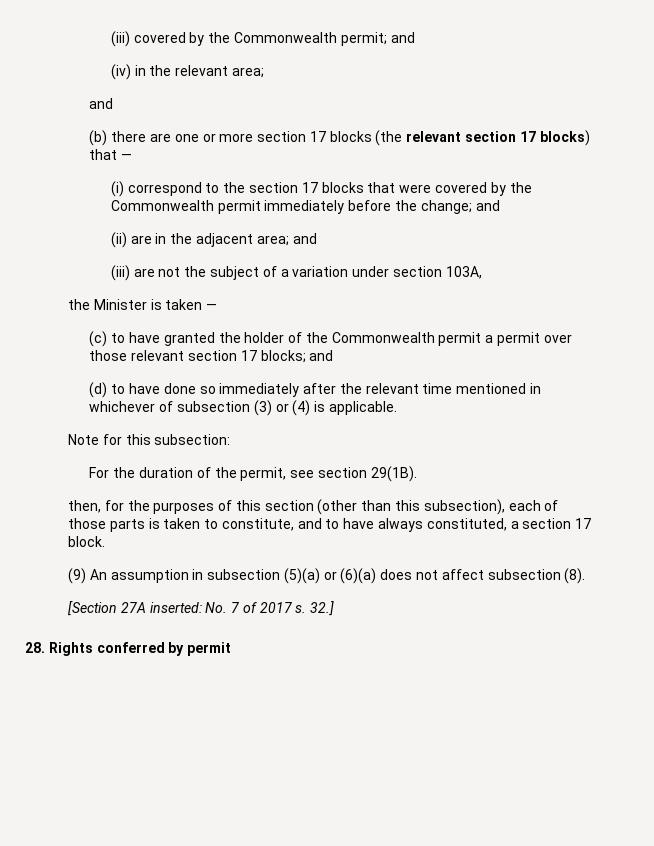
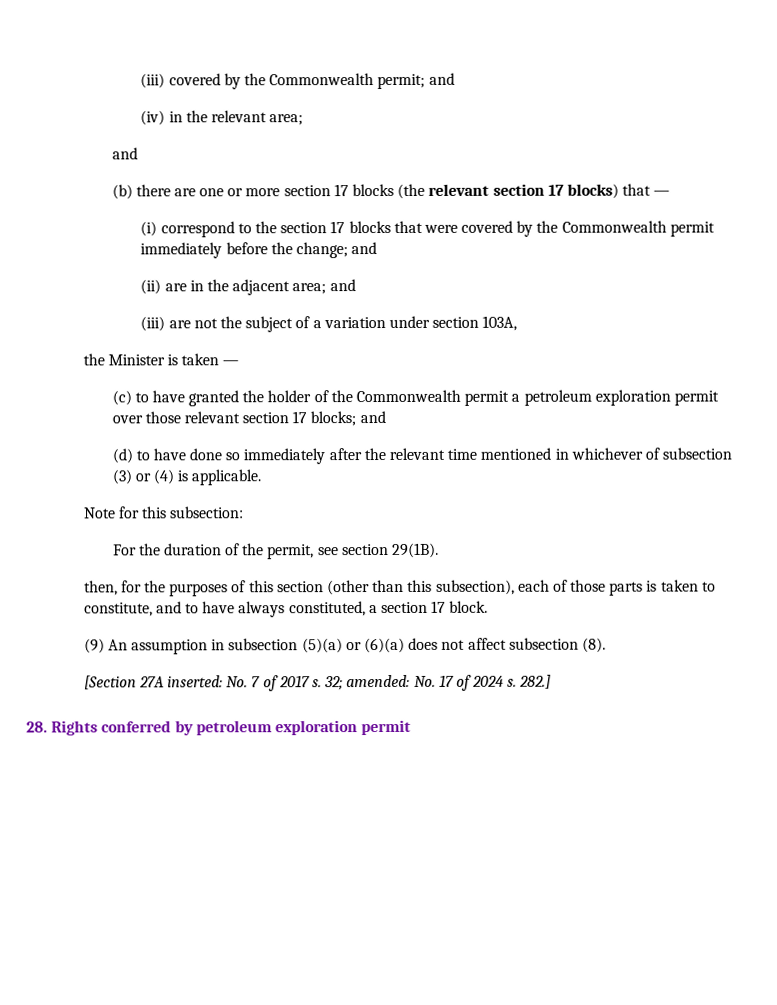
- (c) to have granted the holder of the Commonwealth permit a permit over those relevant section 17 blocks; and
+ (c) to have granted the holder of the Commonwealth permit a petroleum exploration permit over those relevant section 17 blocks; and
- 32.]
+ 32; amended: No. 17 of 2024 s. 282.]
- 28. Rights conferred by permit
+ 28. Rights conferred by petroleum exploration permit

